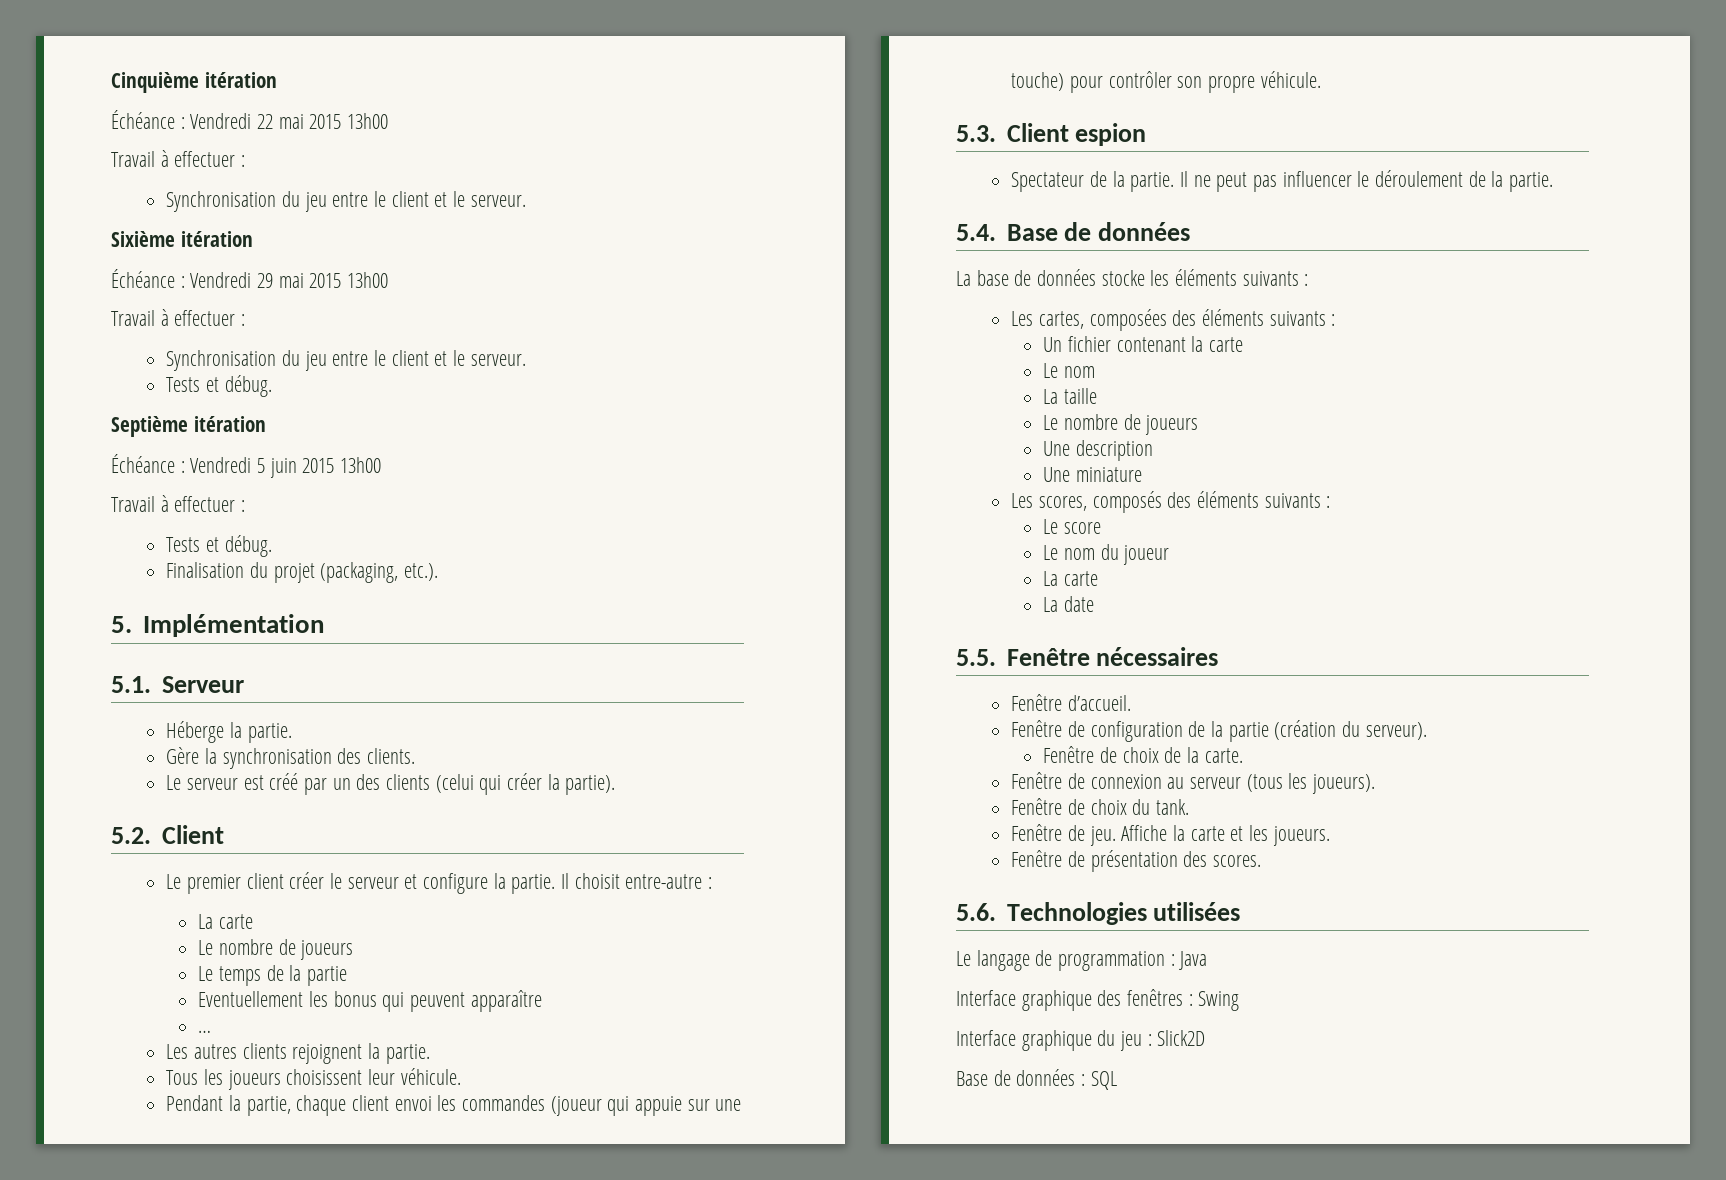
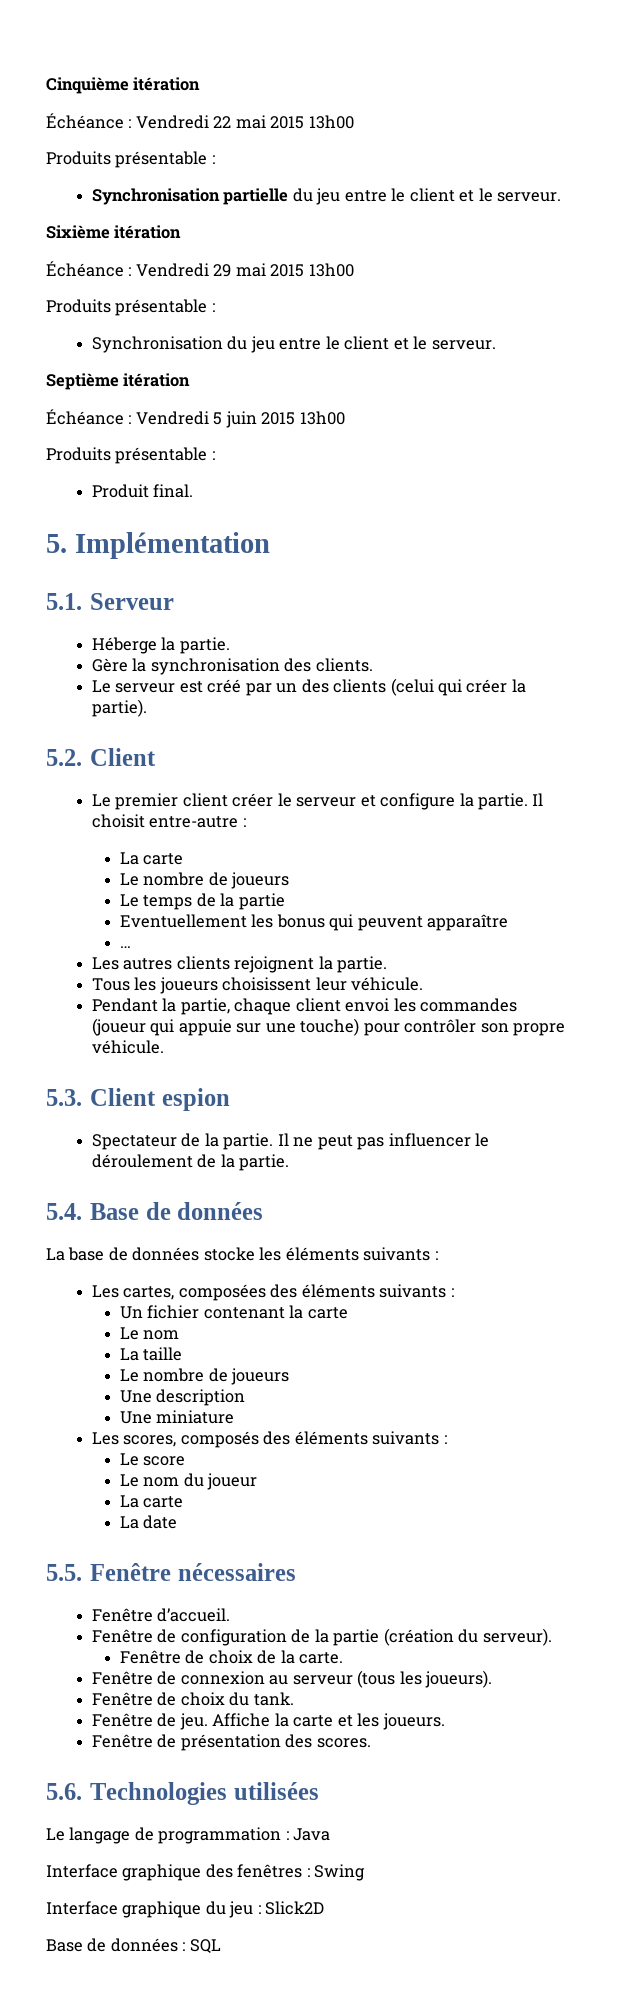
  Échéance : Vendredi 22 mai 2015 13h00
- Travail à effectuer :
- Synchronisation du jeu entre le client et le serveur.
+ Produits présentable :
+ Synchronisation partielle du jeu entre le client et le serveur.
  Échéance : Vendredi 29 mai 2015 13h00
- Travail à effectuer :
+ Produits présentable :
  Synchronisation du jeu entre le client et le serveur.
- Tests et débug.
  Échéance : Vendredi 5 juin 2015 13h00
- Travail à effectuer :
- Tests et débug.
- Finalisation du projet (packaging, etc.).
+ Produits présentable :
+ Produit final.

